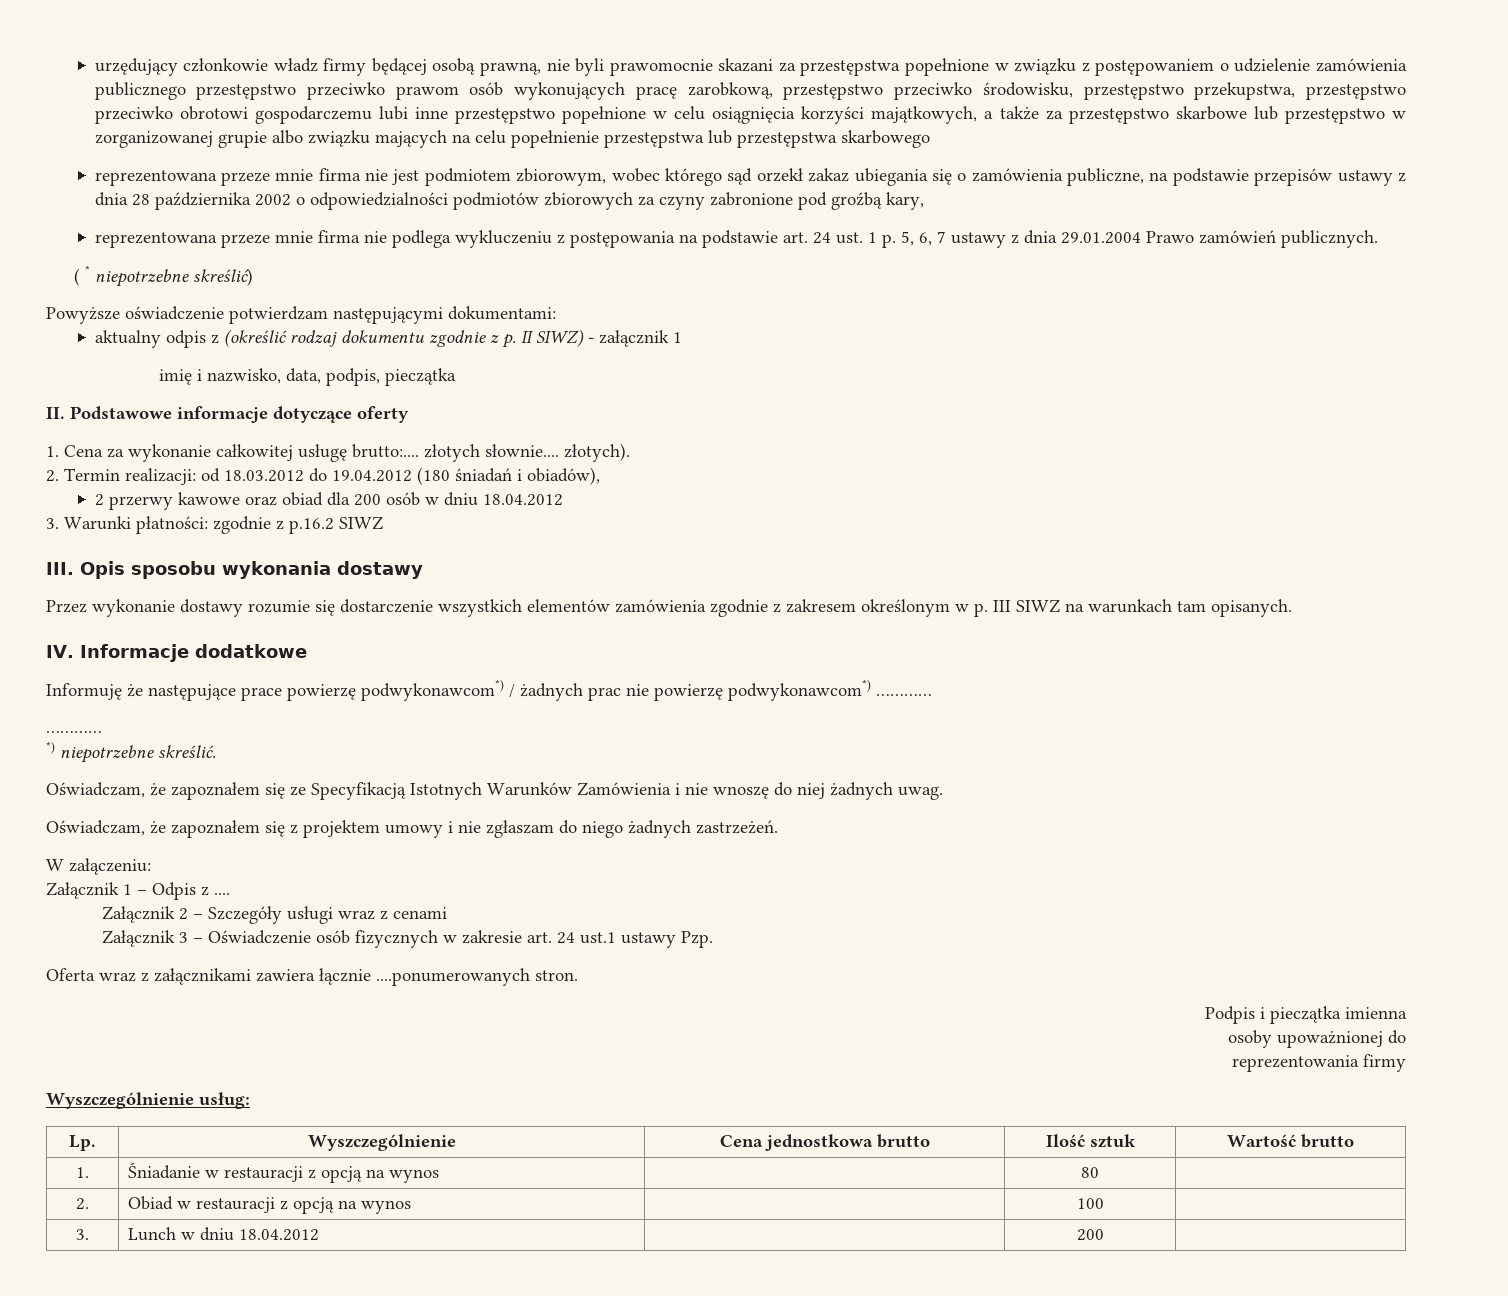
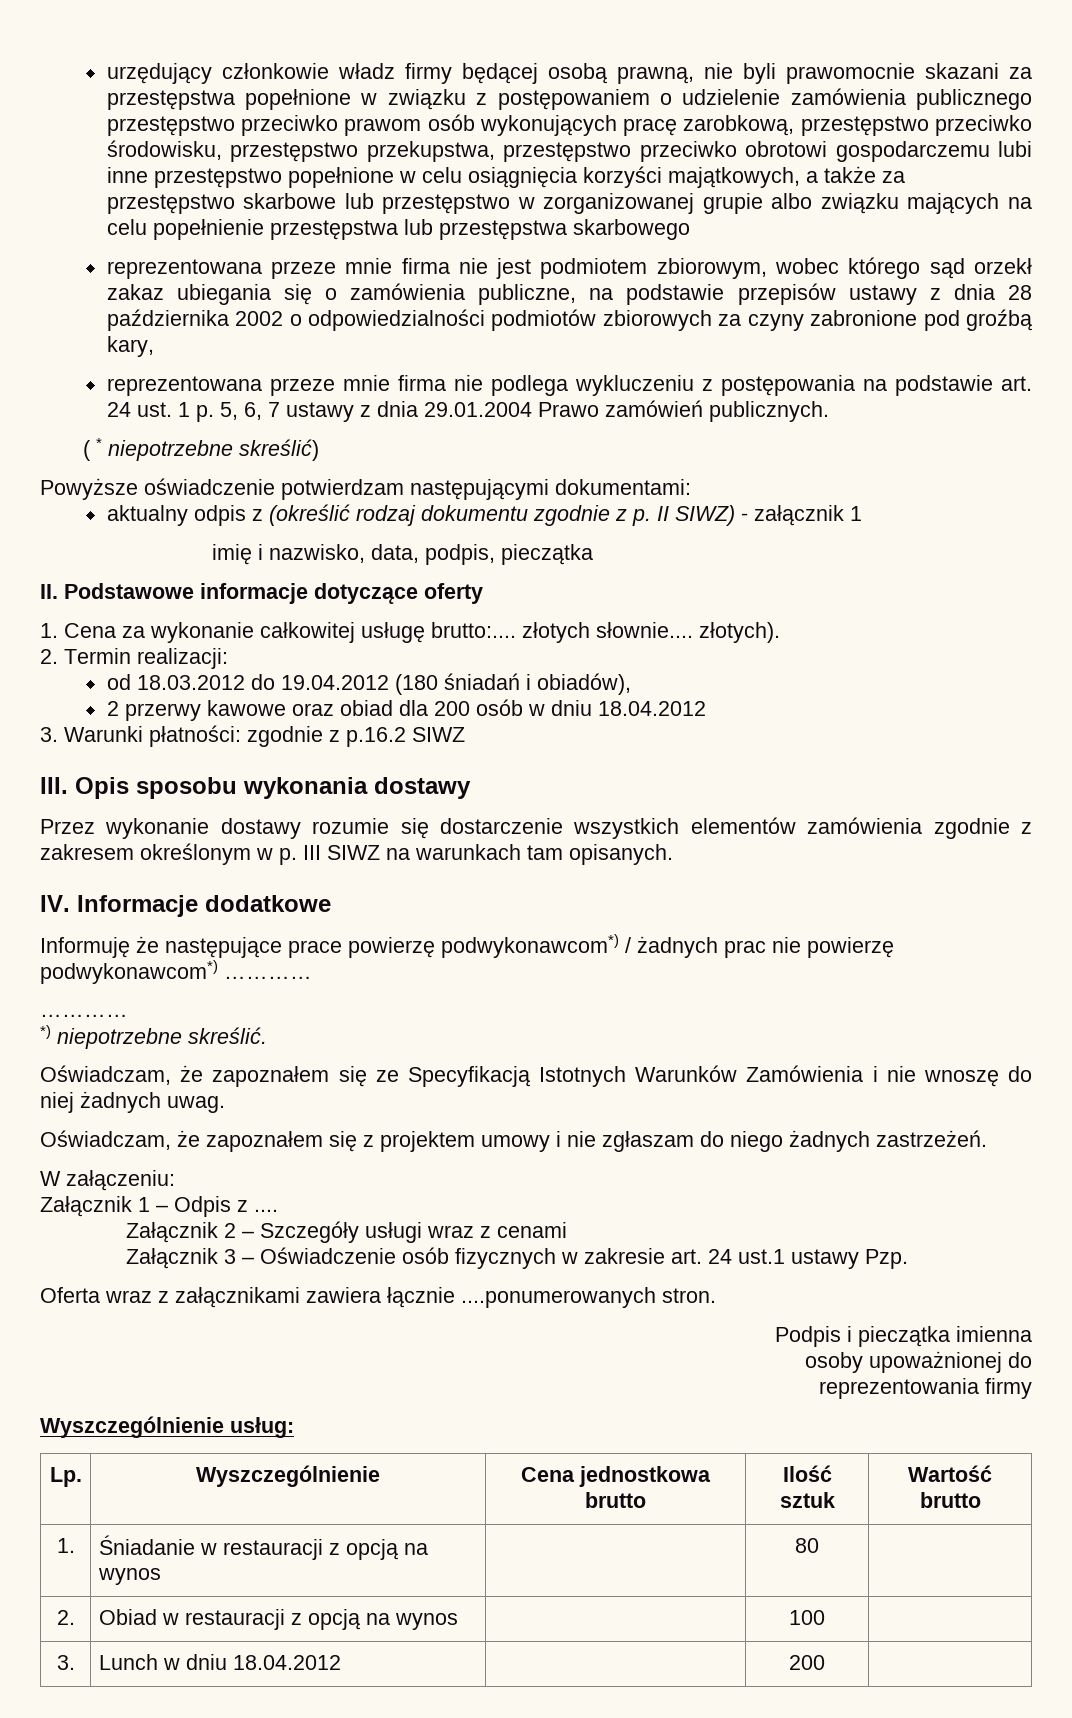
- 2. Termin realizacji: od 18.03.2012 do 19.04.2012 (180 śniadań i obiadów),
+ 2. Termin realizacji:
+ od 18.03.2012 do 19.04.2012 (180 śniadań i obiadów),

